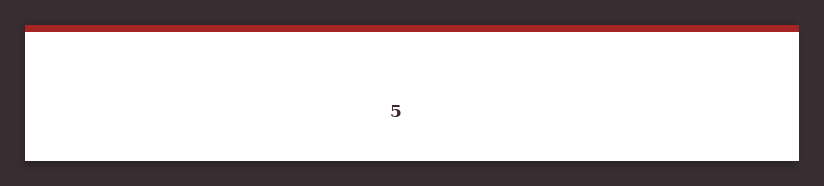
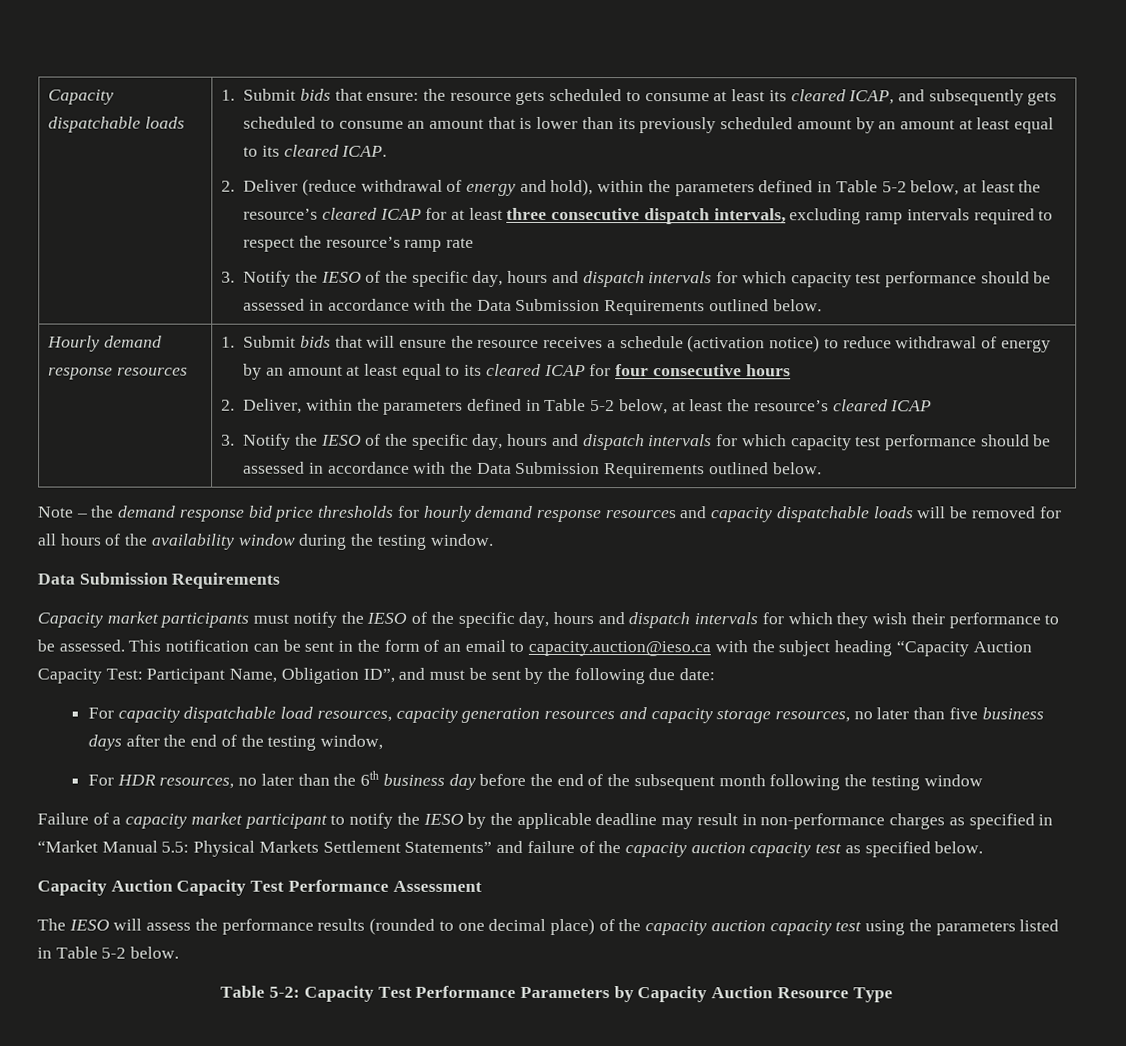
- 5
+ Capacity dispatchable loads | 1. Submit bids that ensure: the resource gets scheduled to consume at least its cleared ICAP, and subsequently gets scheduled to consume an amount that is lower than its previously scheduled amount by an amount at least equal to its cleared ICAP.
+ 2. Deliver (reduce withdrawal of energy and hold), within the parameters defined in Table 5-2 below, at least the resource’s cleared ICAP for at least three consecutive dispatch intervals, excluding ramp intervals required to respect the resource’s ramp rate
+ 3. Notify the IESO of the specific day, hours and dispatch intervals for which capacity test performance should be assessed in accordance with the Data Submission Requirements outlined below.
+ Hourly demand response resources | 1. Submit bids that will ensure the resource receives a schedule (activation notice) to reduce withdrawal of energy by an amount at least equal to its cleared ICAP for four consecutive hours
+ 2. Deliver, within the parameters defined in Table 5-2 below, at least the resource’s cleared ICAP
+ 3. Notify the IESO of the specific day, hours and dispatch intervals for which capacity test performance should be assessed in accordance with the Data Submission Requirements outlined below.
+ Note – the demand response bid price thresholds for hourly demand response resources and capacity dispatchable loads will be removed for all hours of the availability window during the testing window.
+ Data Submission Requirements
+ Capacity market participants must notify the IESO of the specific day, hours and dispatch intervals for which they wish their performance to be assessed. This notification can be sent in the form of an email to capacity.auction@ieso.ca with the subject heading “Capacity Auction Capacity Test: Participant Name, Obligation ID”, and must be sent by the following due date:
+ For capacity dispatchable load resources, capacity generation resources and capacity storage resources, no later than five business days after the end of the testing window,
+ For HDR resources, no later than the 6th business day before the end of the subsequent month following the testing window
+ Failure of a capacity market participant to notify the IESO by the applicable deadline may result in non-performance charges as specified in “Market Manual 5.5: Physical Markets Settlement Statements” and failure of the capacity auction capacity test as specified below.
+ Capacity Auction Capacity Test Performance Assessment
+ The IESO will assess the performance results (rounded to one decimal place) of the capacity auction capacity test using the parameters listed in Table 5-2 below.
+ Table 5-2: Capacity Test Performance Parameters by Capacity Auction Resource Type

